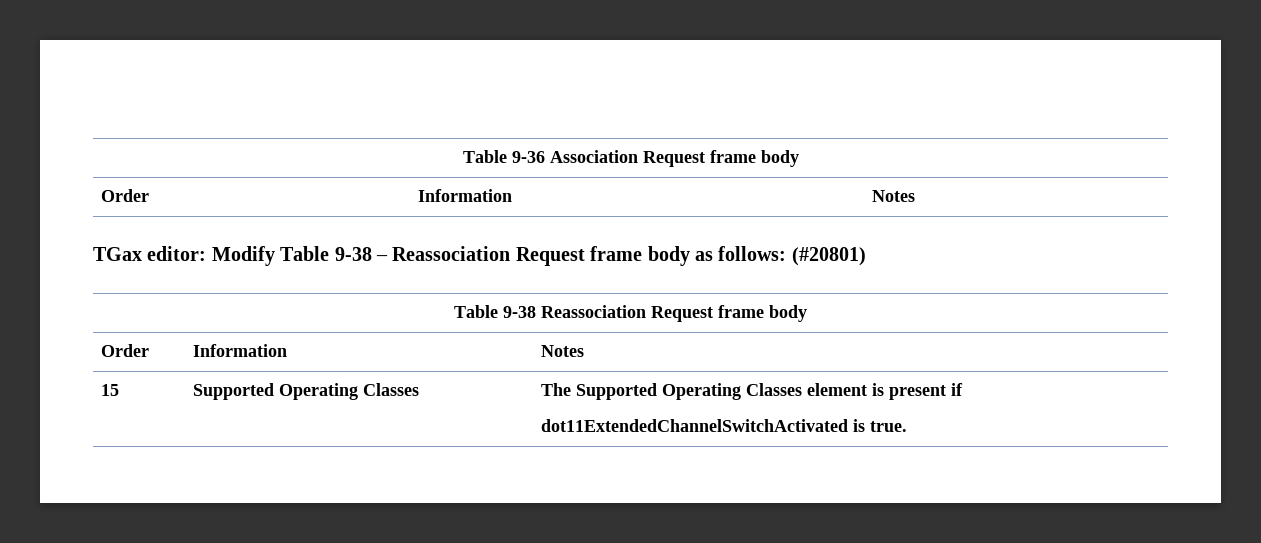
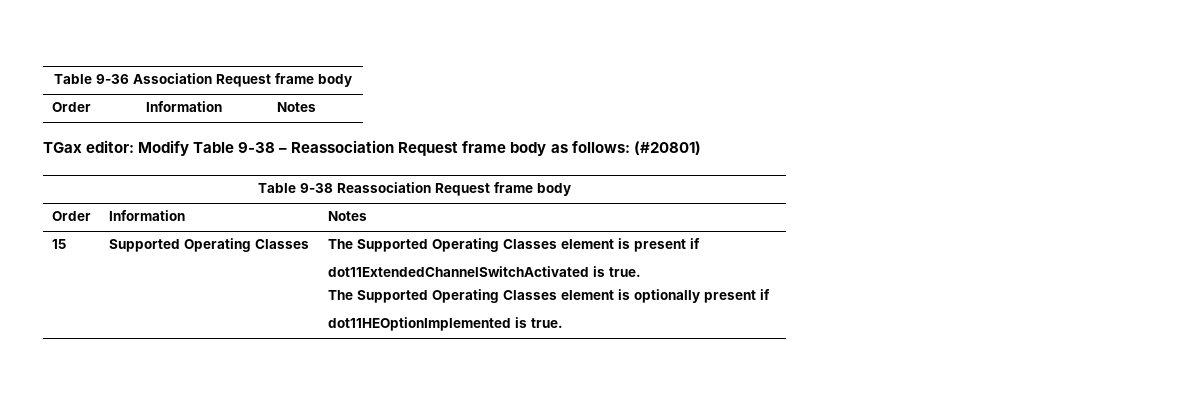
  15 | Supported Operating Classes | The Supported Operating Classes element is present if
  dot11ExtendedChannelSwitchActivated is true.
+ The Supported Operating Classes element is optionally present if
+ dot11HEOptionImplemented is true.

